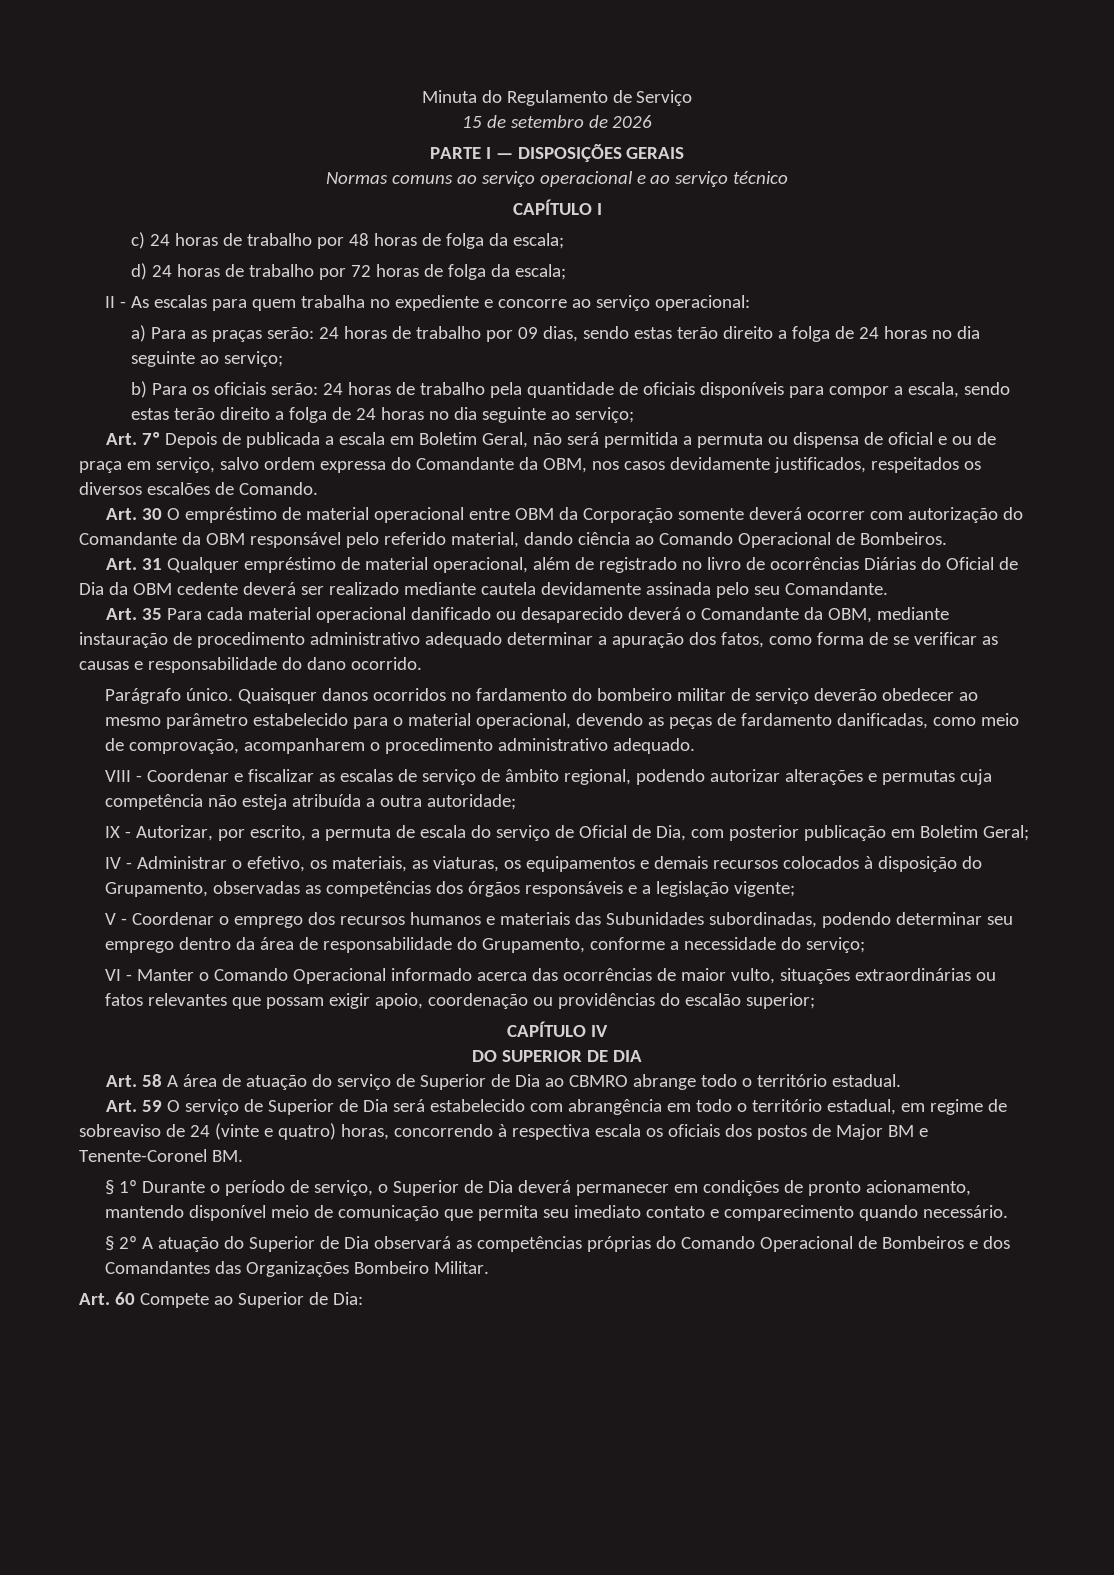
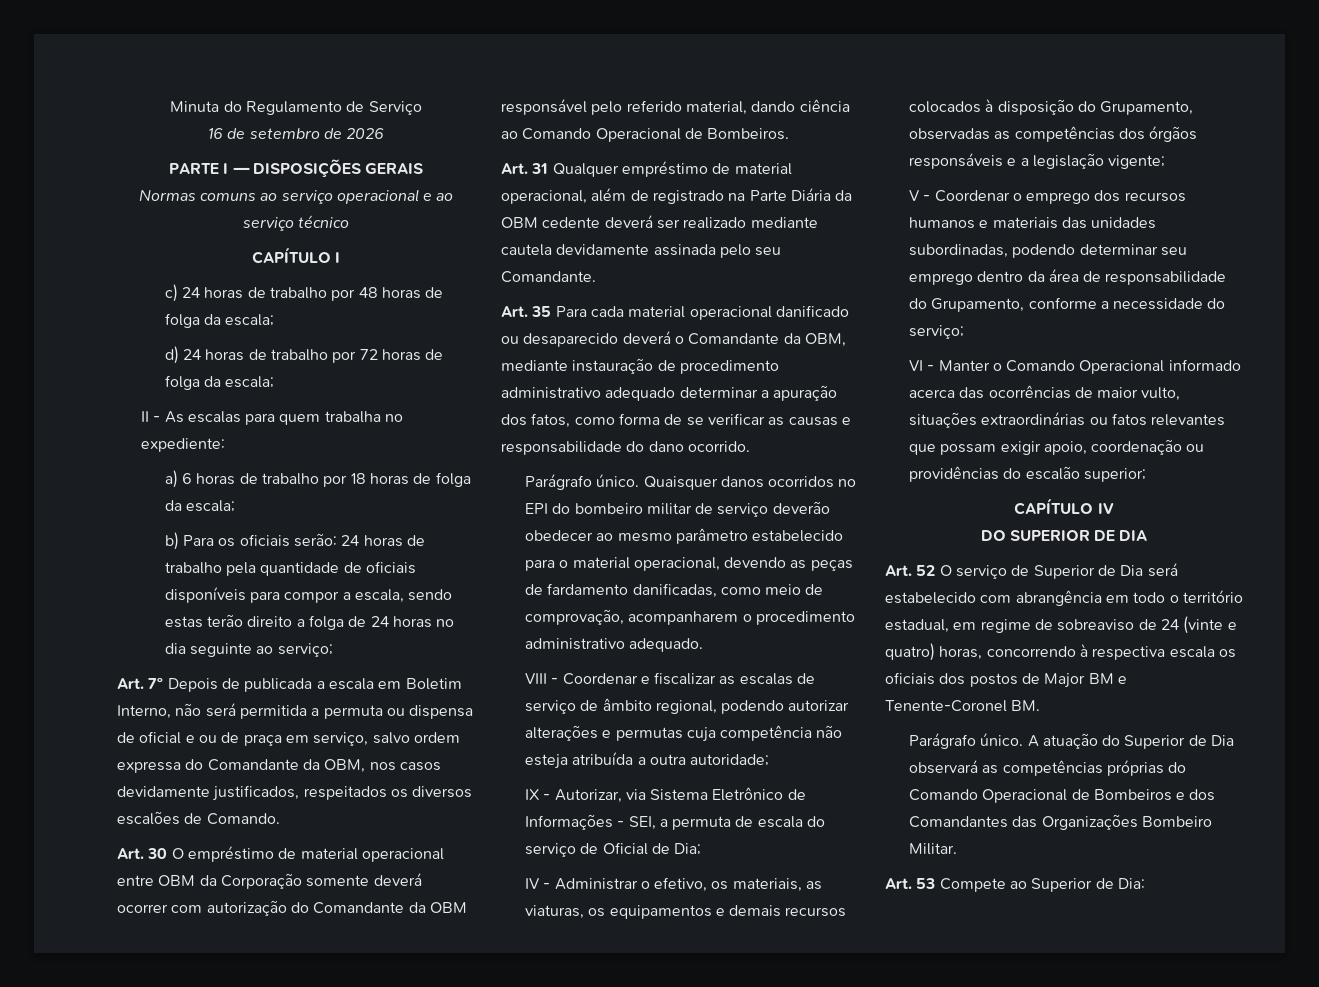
- 15 de setembro de 2026
+ 16 de setembro de 2026
- II - As escalas para quem trabalha no expediente e concorre ao serviço operacional:
- a) Para as praças serão: 24 horas de trabalho por 09 dias, sendo estas terão direito a folga de 24 horas no dia seguinte ao serviço;
+ II - As escalas para quem trabalha no expediente:
+ a) 6 horas de trabalho por 18 horas de folga da escala;
- Art. 7º Depois de publicada a escala em Boletim Geral, não será permitida a permuta ou dispensa de oficial e ou de praça em serviço, salvo ordem expressa do Comandante da OBM, nos casos devidamente justificados, respeitados os diversos escalões de Comando.
+ Art. 7º Depois de publicada a escala em Boletim Interno, não será permitida a permuta ou dispensa de oficial e ou de praça em serviço, salvo ordem expressa do Comandante da OBM, nos casos devidamente justificados, respeitados os diversos escalões de Comando.
- Art. 31 Qualquer empréstimo de material operacional, além de registrado no livro de ocorrências Diárias do Oficial de Dia da OBM cedente deverá ser realizado mediante cautela devidamente assinada pelo seu Comandante.
+ Art. 31 Qualquer empréstimo de material operacional, além de registrado na Parte Diária da OBM cedente deverá ser realizado mediante cautela devidamente assinada pelo seu Comandante.
- Quaisquer danos ocorridos no fardamento do bombeiro militar de serviço deverão obedecer ao mesmo parâmetro estabelecido para o material operacional, devendo as peças de fardamento danificadas, como meio de comprovação, acompanharem o procedimento administrativo adequado.
+ Quaisquer danos ocorridos no EPI do bombeiro militar de serviço deverão obedecer ao mesmo parâmetro estabelecido para o material operacional, devendo as peças de fardamento danificadas, como meio de comprovação, acompanharem o procedimento administrativo adequado.
- IX - Autorizar, por escrito, a permuta de escala do serviço de Oficial de Dia, com posterior publicação em Boletim Geral;
+ IX - Autorizar, via Sistema Eletrônico de Informações - SEI, a permuta de escala do serviço de Oficial de Dia;
- V - Coordenar o emprego dos recursos humanos e materiais das Subunidades subordinadas, podendo determinar seu emprego dentro da área de responsabilidade do Grupamento, conforme a necessidade do serviço;
+ V - Coordenar o emprego dos recursos humanos e materiais das unidades subordinadas, podendo determinar seu emprego dentro da área de responsabilidade do Grupamento, conforme a necessidade do serviço;
- Art. 58 A área de atuação do serviço de Superior de Dia ao CBMRO abrange todo o território estadual.
- Art. 59 O serviço de Superior de Dia será estabelecido com abrangência em todo o território estadual, em regime de sobreaviso de 24 (vinte e quatro) horas, concorrendo à respectiva escala os oficiais dos postos de Major BM e Tenente-Coronel BM.
+ Art. 52 O serviço de Superior de Dia será estabelecido com abrangência em todo o território estadual, em regime de sobreaviso de 24 (vinte e quatro) horas, concorrendo à respectiva escala os oficiais dos postos de Major BM e Tenente-Coronel BM.
- § 1º Durante o período de serviço, o Superior de Dia deverá permanecer em condições de pronto acionamento, mantendo disponível meio de comunicação que permita seu imediato contato e comparecimento quando necessário.
- § 2º A atuação do Superior de Dia observará as competências próprias do Comando Operacional de Bombeiros e dos Comandantes das Organizações Bombeiro Militar.
+ Parágrafo único. A atuação do Superior de Dia observará as competências próprias do Comando Operacional de Bombeiros e dos Comandantes das Organizações Bombeiro Militar.
- Art. 60 Compete ao Superior de Dia:
+ Art. 53 Compete ao Superior de Dia:

